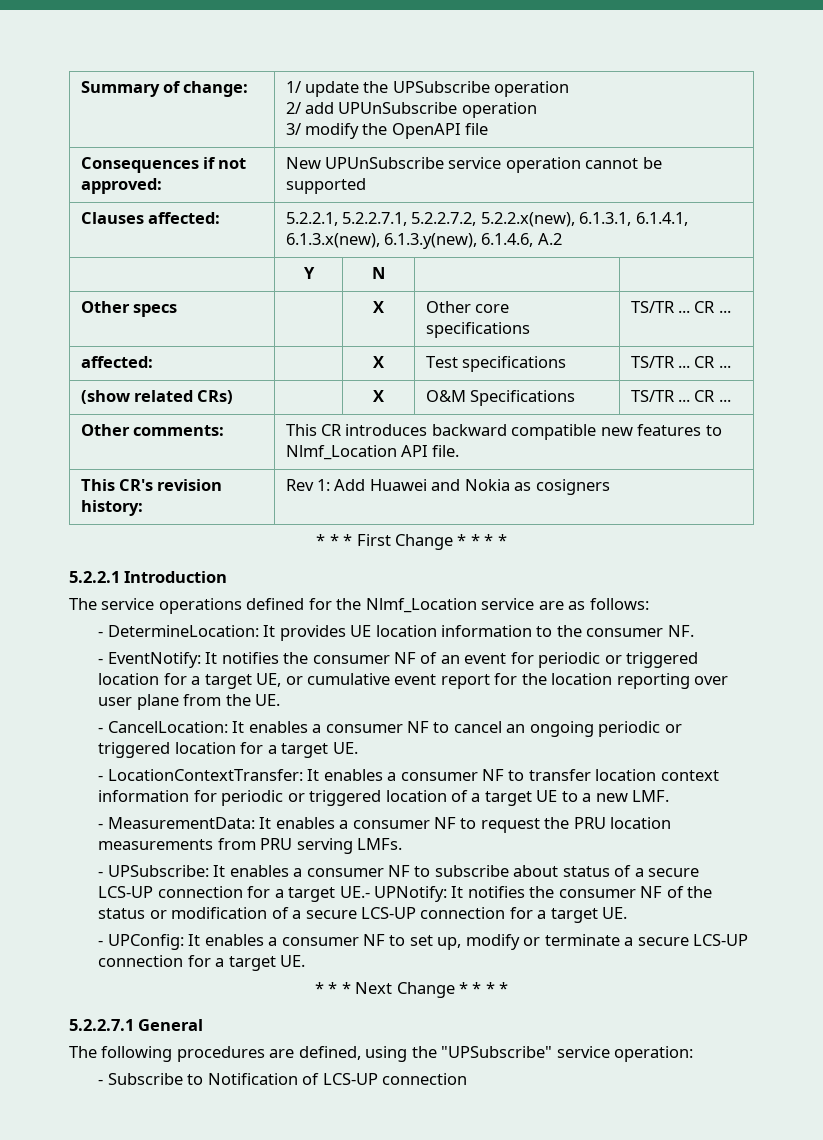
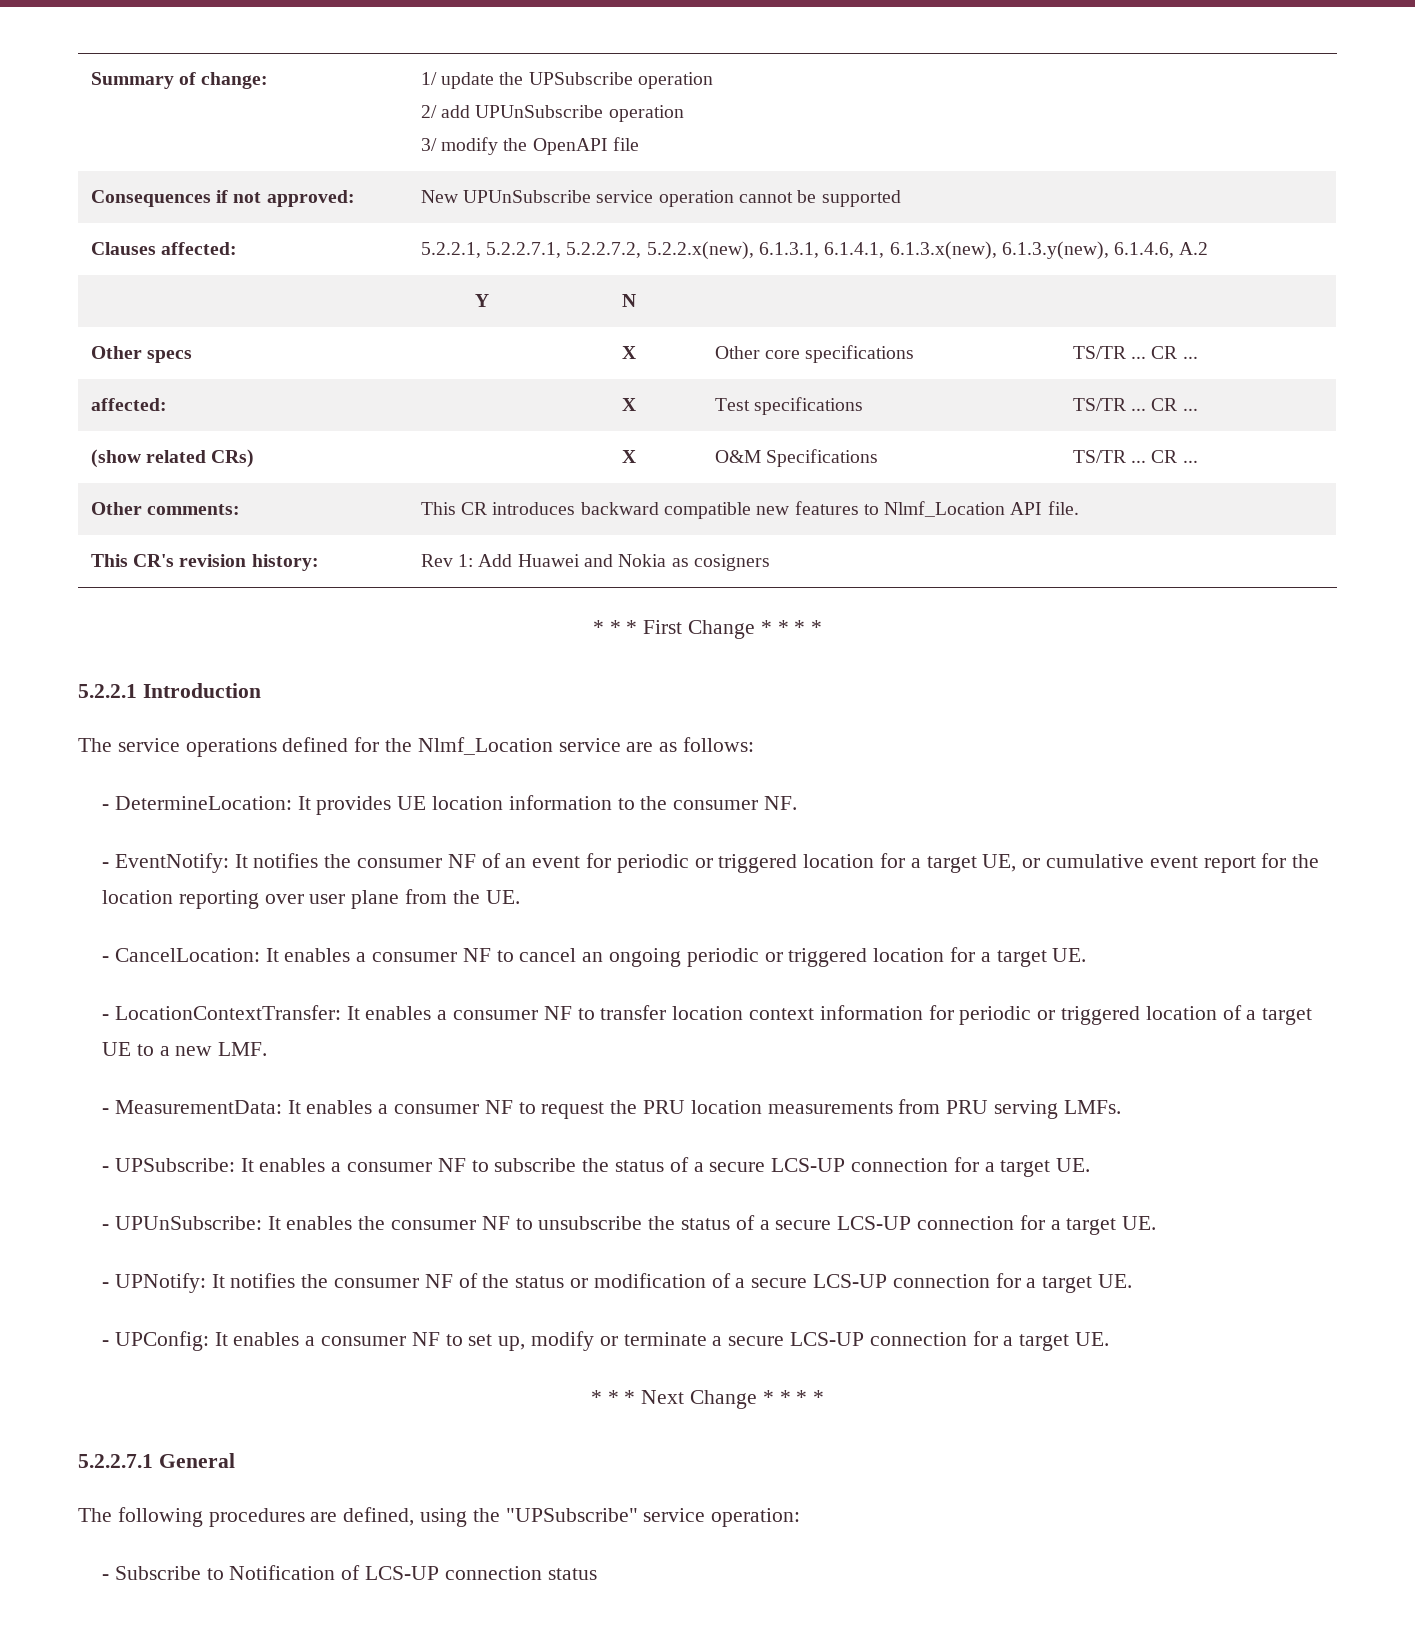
- - UPSubscribe: It enables a consumer NF to subscribe about status of a secure LCS-UP connection for a target UE.- UPNotify: It notifies the consumer NF of the status or modification of a secure LCS-UP connection for a target UE.
+ - UPSubscribe: It enables a consumer NF to subscribe the status of a secure LCS-UP connection for a target UE.
+ - UPUnSubscribe: It enables the consumer NF to unsubscribe the status of a secure LCS-UP connection for a target UE.
+ - UPNotify: It notifies the consumer NF of the status or modification of a secure LCS-UP connection for a target UE.
- - Subscribe to Notification of LCS-UP connection
+ - Subscribe to Notification of LCS-UP connection status

